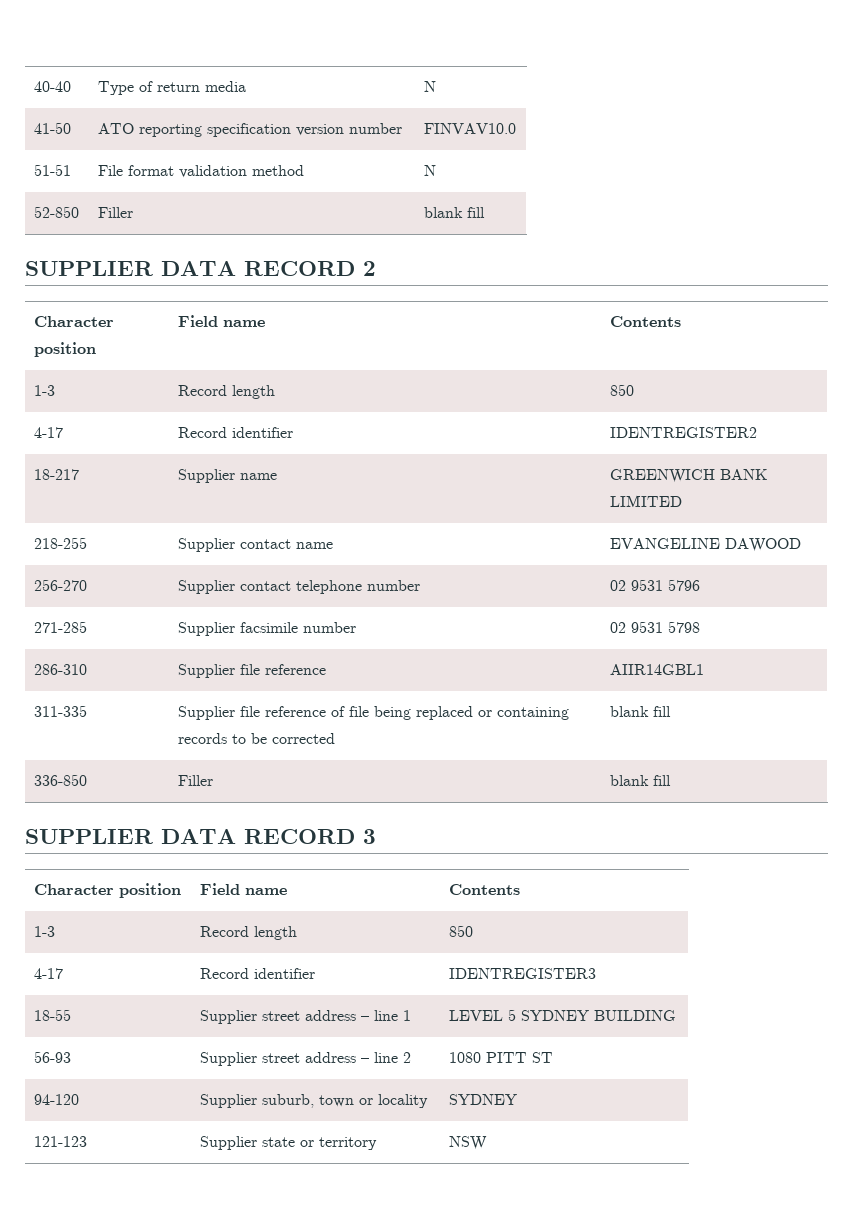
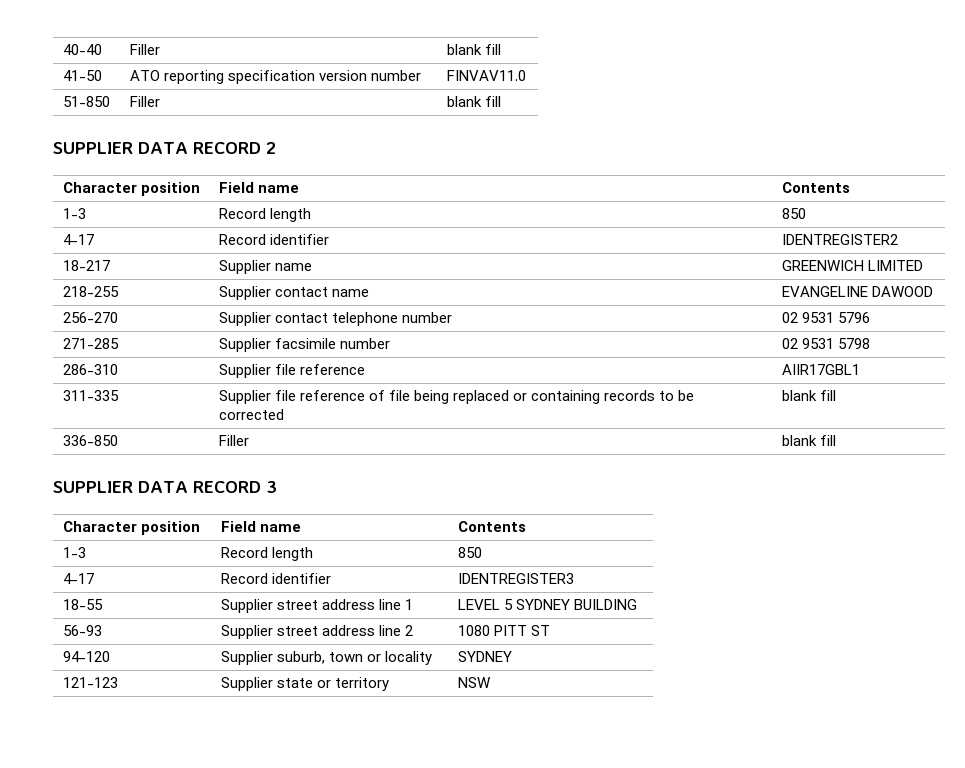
- 40-40 | Type of return media | N
+ 40-40 | Filler | blank fill
- 41-50 | ATO reporting specification version number | FINVAV10.0
- 51-51 | File format validation method | N
- 52-850 | Filler | blank fill
+ 41-50 | ATO reporting specification version number | FINVAV11.0
+ 51-850 | Filler | blank fill
- 18-217 | Supplier name | GREENWICH BANK LIMITED
+ 18-217 | Supplier name | GREENWICH LIMITED
- 286-310 | Supplier file reference | AIIR14GBL1
+ 286-310 | Supplier file reference | AIIR17GBL1
- 18-55 | Supplier street address – line 1 | LEVEL 5 SYDNEY BUILDING
+ 18-55 | Supplier street address line 1 | LEVEL 5 SYDNEY BUILDING
- 56-93 | Supplier street address – line 2 | 1080 PITT ST
+ 56-93 | Supplier street address line 2 | 1080 PITT ST

